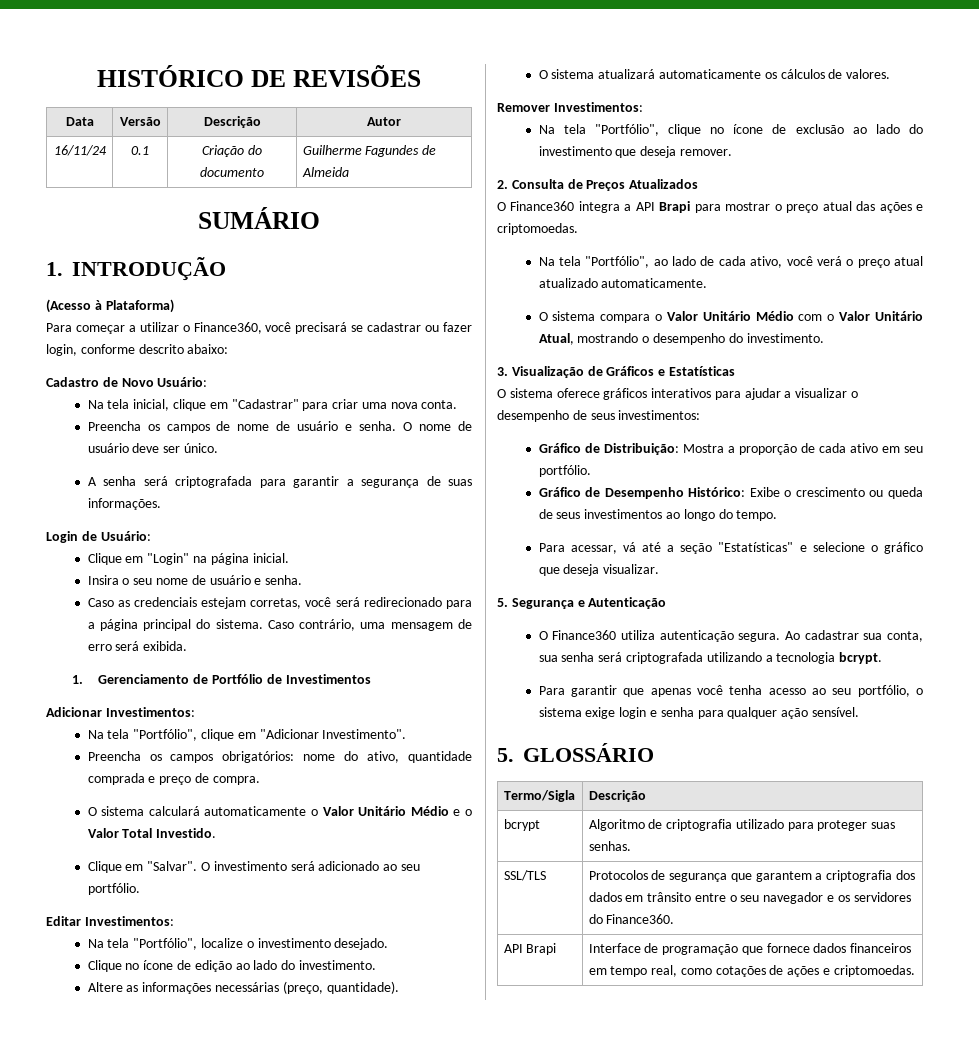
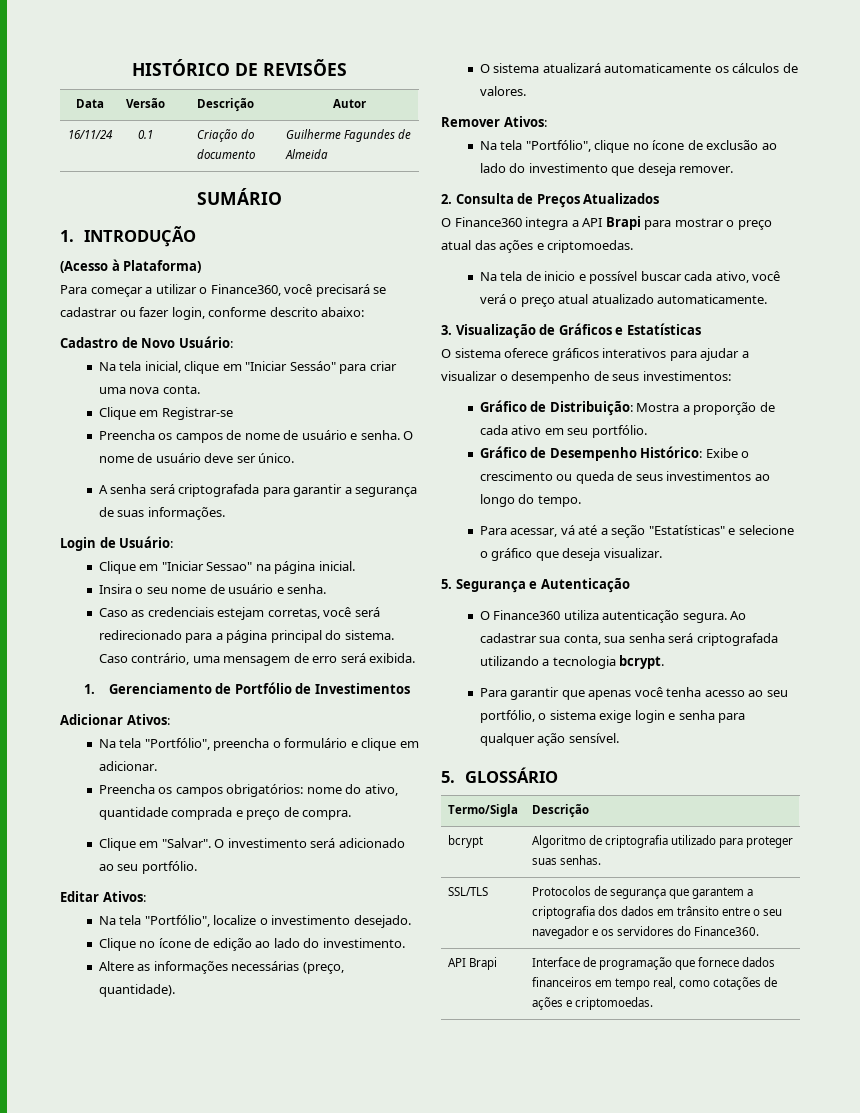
- Na tela inicial, clique em "Cadastrar" para criar uma nova conta.
+ Na tela inicial, clique em "Iniciar Sessáo" para criar uma nova conta.
+ Clique em Registrar-se
- Clique em "Login" na página inicial.
+ Clique em "Iniciar Sessao" na página inicial.
- Adicionar Investimentos:
- Na tela "Portfólio", clique em "Adicionar Investimento".
+ Adicionar Ativos:
+ Na tela "Portfólio", preencha o formulário e clique em adicionar.
- O sistema calculará automaticamente o Valor Unitário Médio e o Valor Total Investido.
- Editar Investimentos:
+ Editar Ativos:
- Remover Investimentos:
+ Remover Ativos:
- Na tela "Portfólio", ao lado de cada ativo, você verá o preço atual atualizado automaticamente.
+ Na tela de inicio e possível buscar cada ativo, você verá o preço atual atualizado automaticamente.
- O sistema compara o Valor Unitário Médio com o Valor Unitário Atual, mostrando o desempenho do investimento.

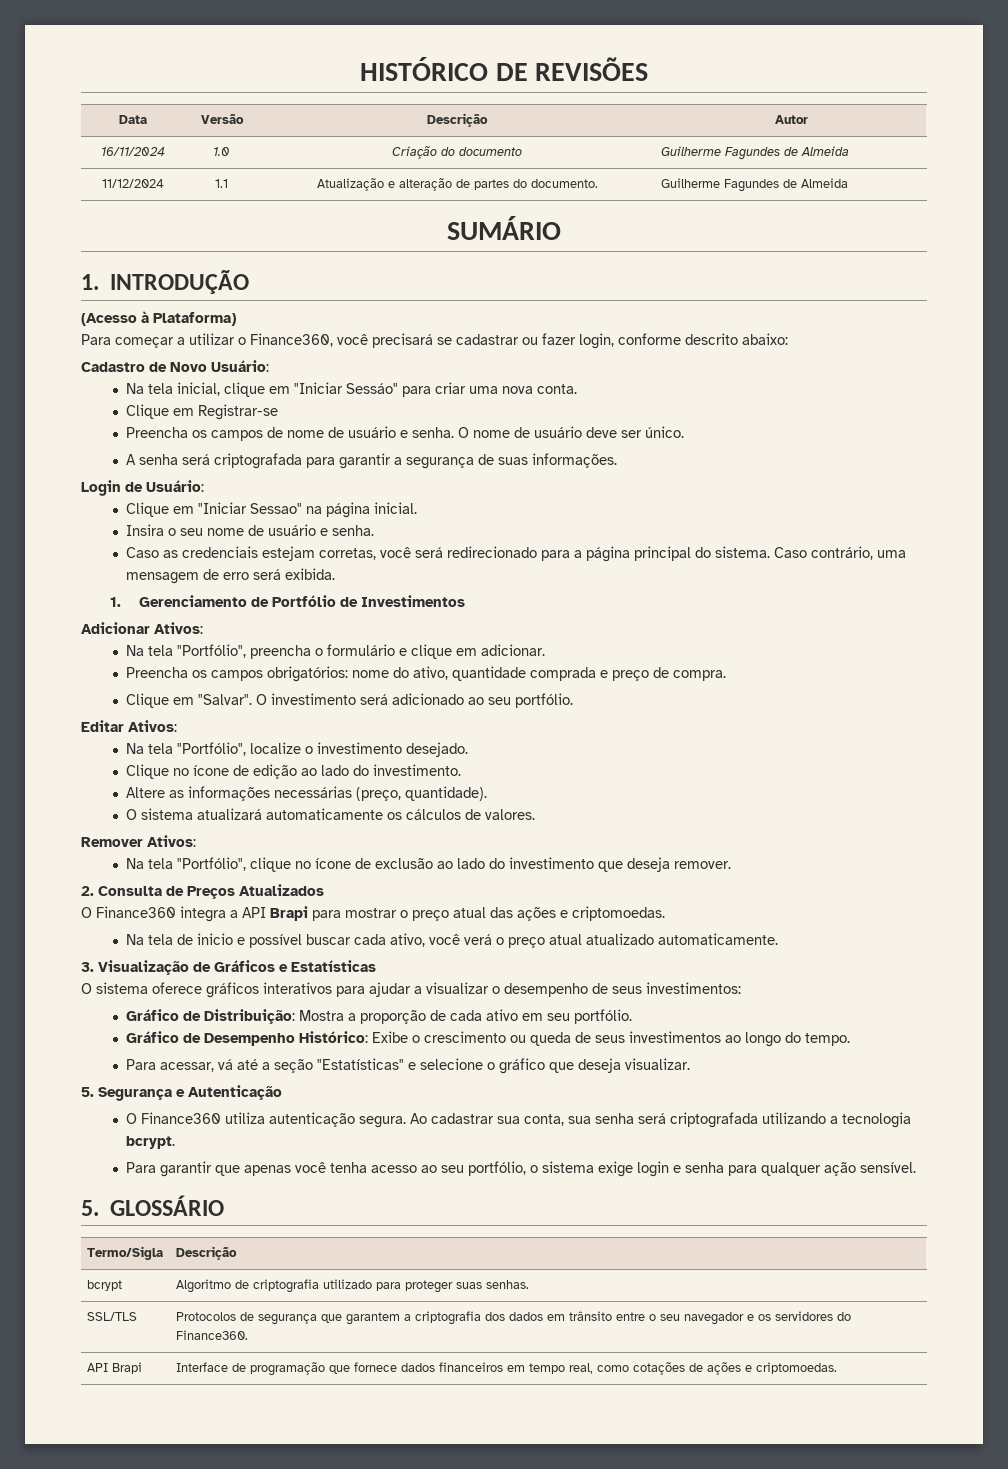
- 16/11/24 | 0.1 | Criação do documento | Guilherme Fagundes de Almeida
+ 16/11/2024 | 1.0 | Criação do documento | Guilherme Fagundes de Almeida
+ 11/12/2024 | 1.1 | Atualização e alteração de partes do documento. | Guilherme Fagundes de Almeida

